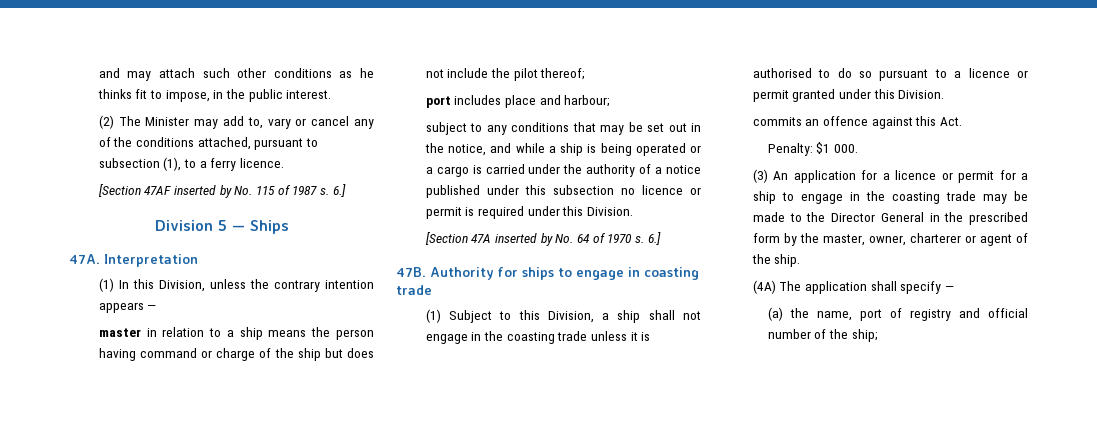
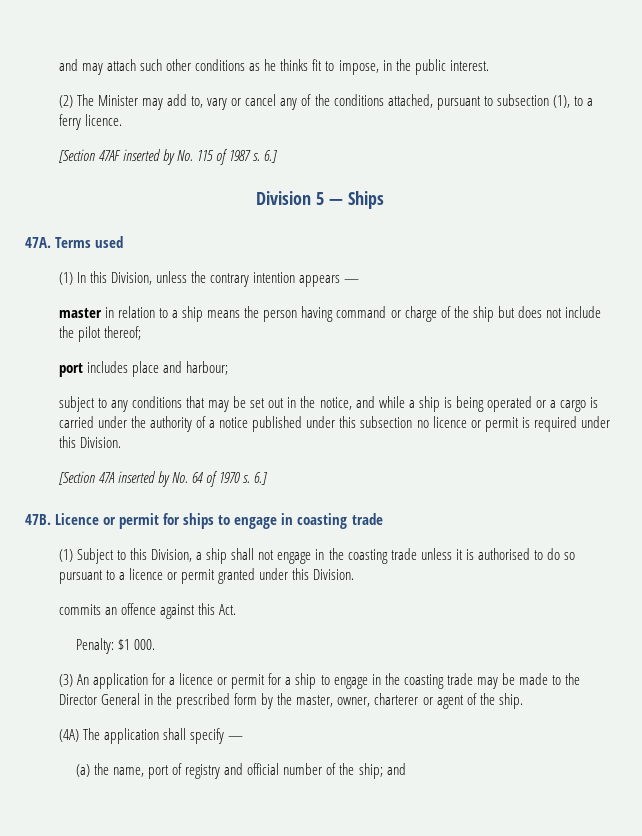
- Interpretation
+ Terms used
- Authority for ships to engage in coasting trade
+ Licence or permit for ships to engage in coasting trade
- (a) the name, port of registry and official number of the ship;
+ (a) the name, port of registry and official number of the ship; and

